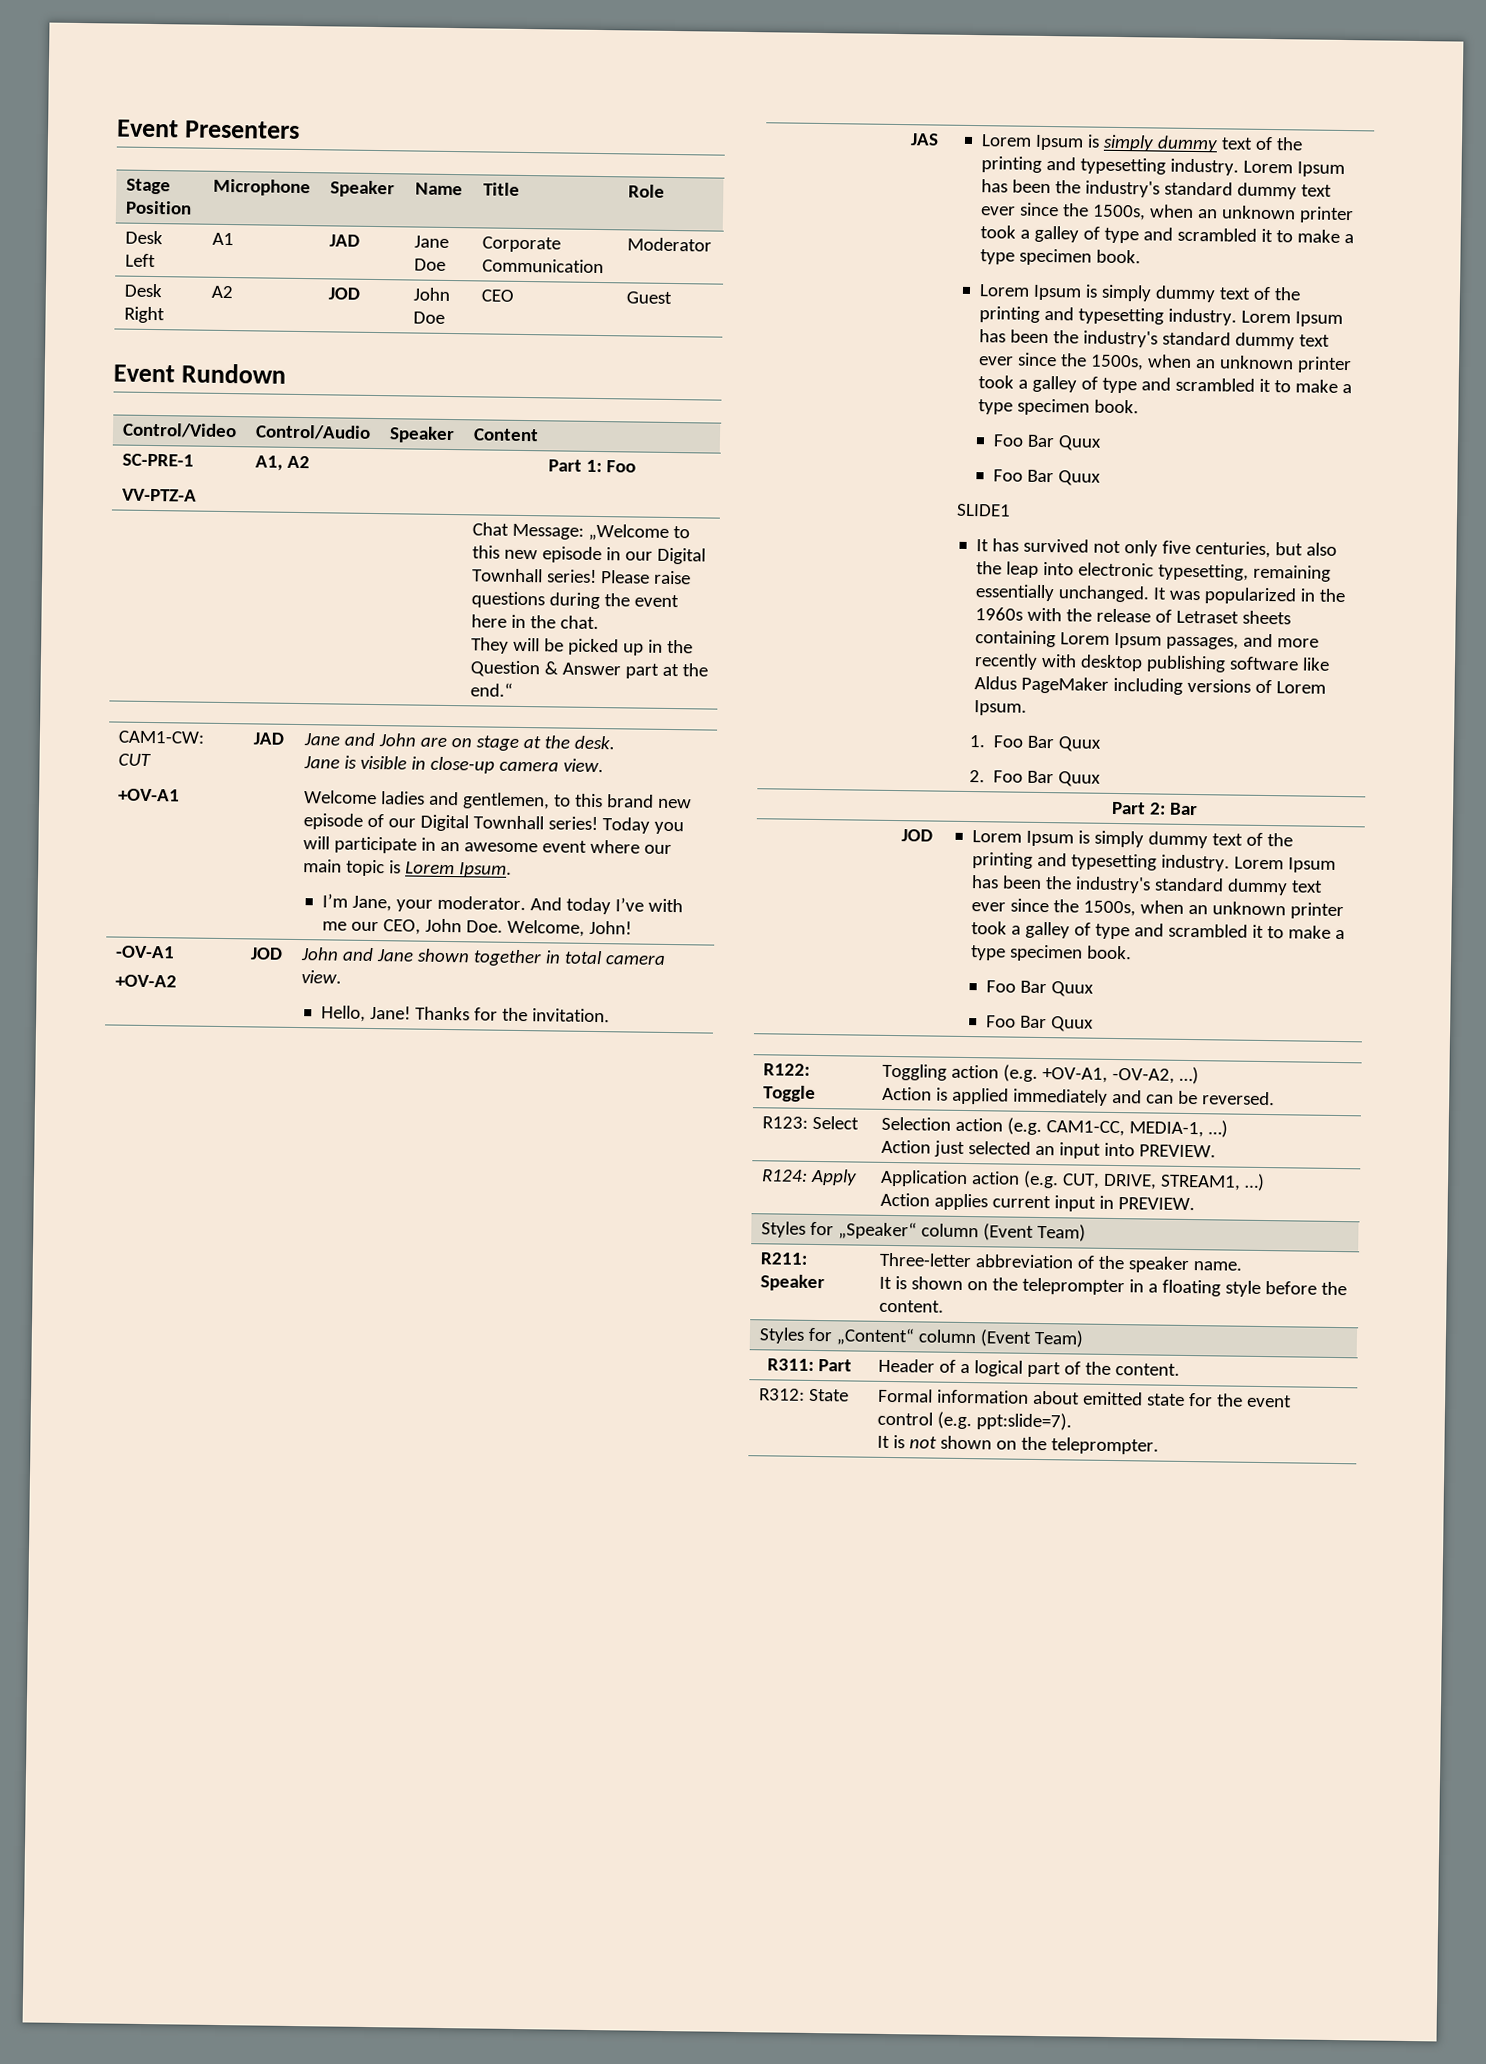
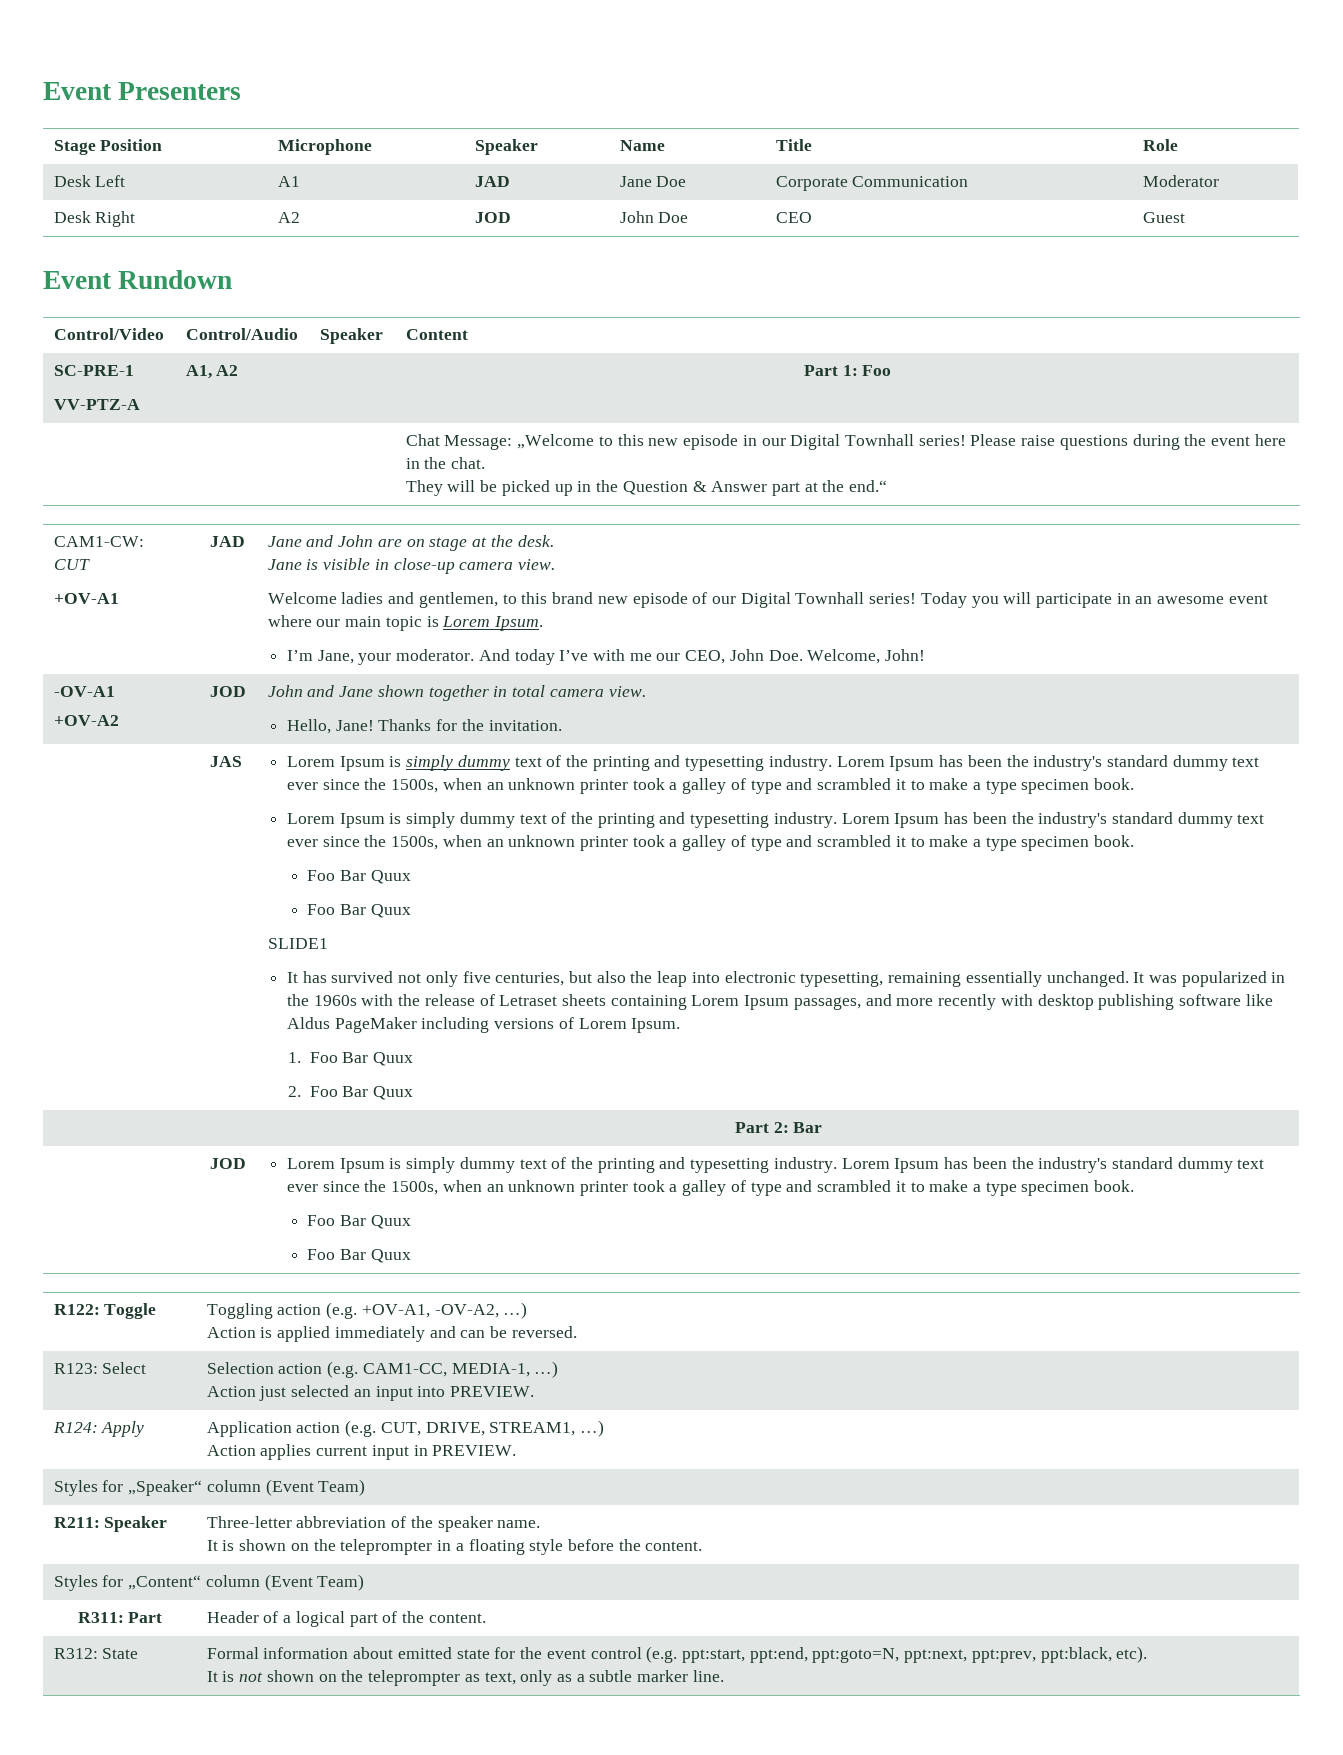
- R312: State | Formal information about emitted state for the event control (e.g. ppt:slide=7).
- It is not shown on the teleprompter.
+ R312: State | Formal information about emitted state for the event control (e.g. ppt:start, ppt:end, ppt:goto=N, ppt:next, ppt:prev, ppt:black, etc).
+ It is not shown on the teleprompter as text, only as a subtle marker line.

